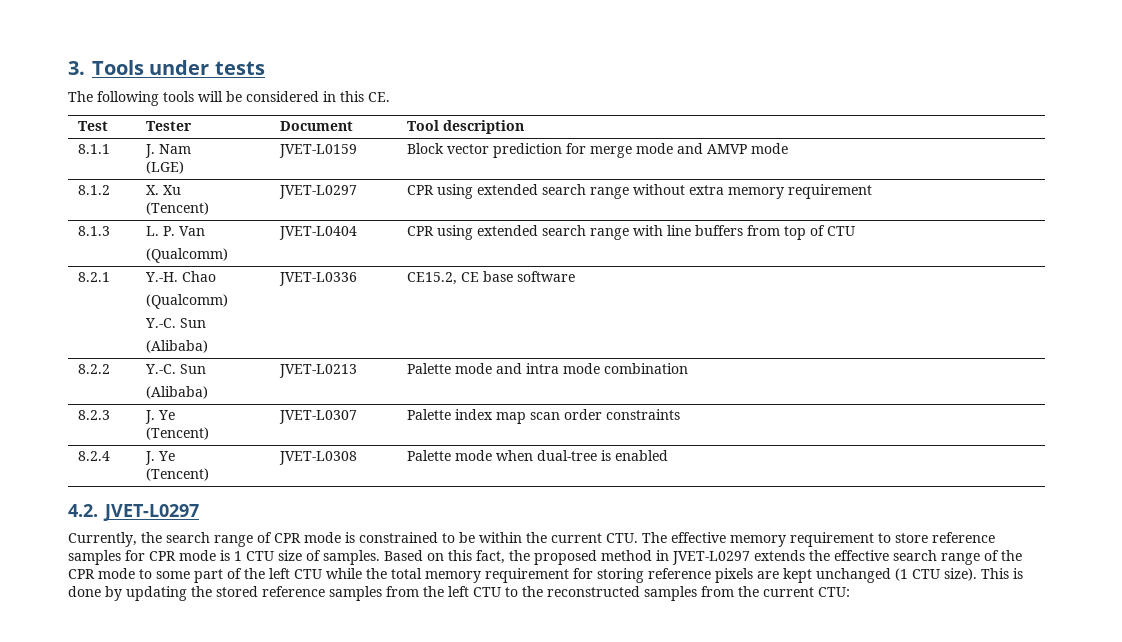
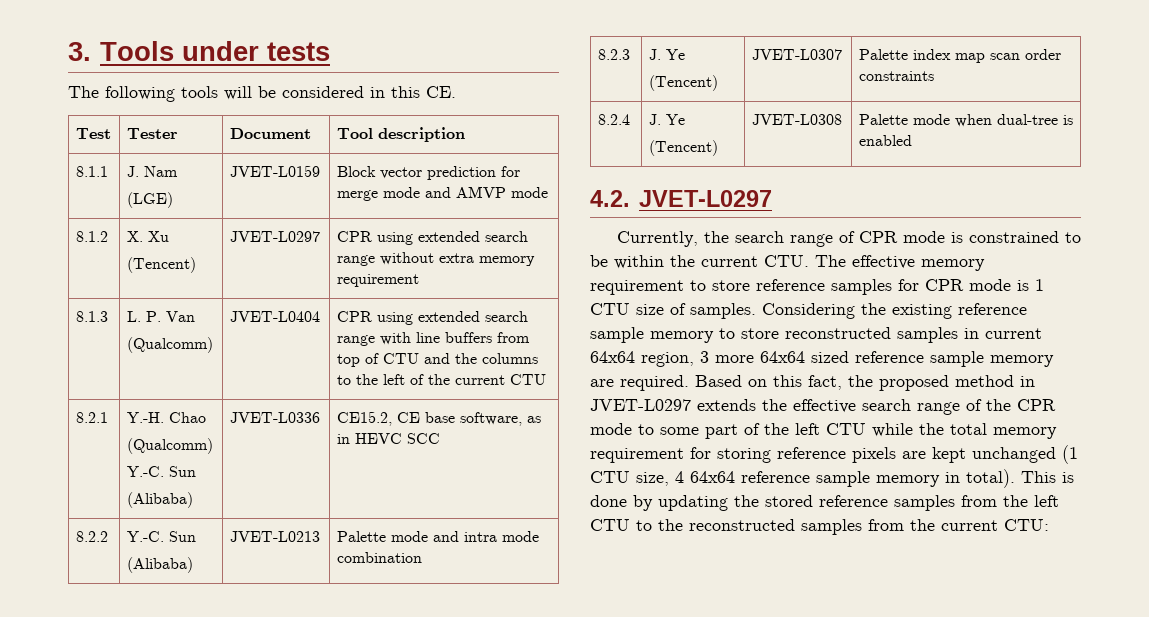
  8.1.3 | L. P. Van
- (Qualcomm) | JVET-L0404 | CPR using extended search range with line buffers from top of CTU
+ (Qualcomm) | JVET-L0404 | CPR using extended search range with line buffers from top of CTU and the columns to the left of the current CTU
  8.2.1 | Y.-H. Chao
  (Qualcomm)
  Y.-C. Sun
- (Alibaba) | JVET-L0336 | CE15.2, CE base software
+ (Alibaba) | JVET-L0336 | CE15.2, CE base software, as in HEVC SCC
+ Considering the existing reference sample memory to store reconstructed samples in current 64x64 region, 3 more 64x64 sized reference sample memory are required.
- Based on this fact, the proposed method in JVET-L0297 extends the effective search range of the CPR mode to some part of the left CTU while the total memory requirement for storing reference pixels are kept unchanged (1 CTU size).
+ Based on this fact, the proposed method in JVET-L0297 extends the effective search range of the CPR mode to some part of the left CTU while the total memory requirement for storing reference pixels are kept unchanged (1 CTU size, 4 64x64 reference sample memory in total).

